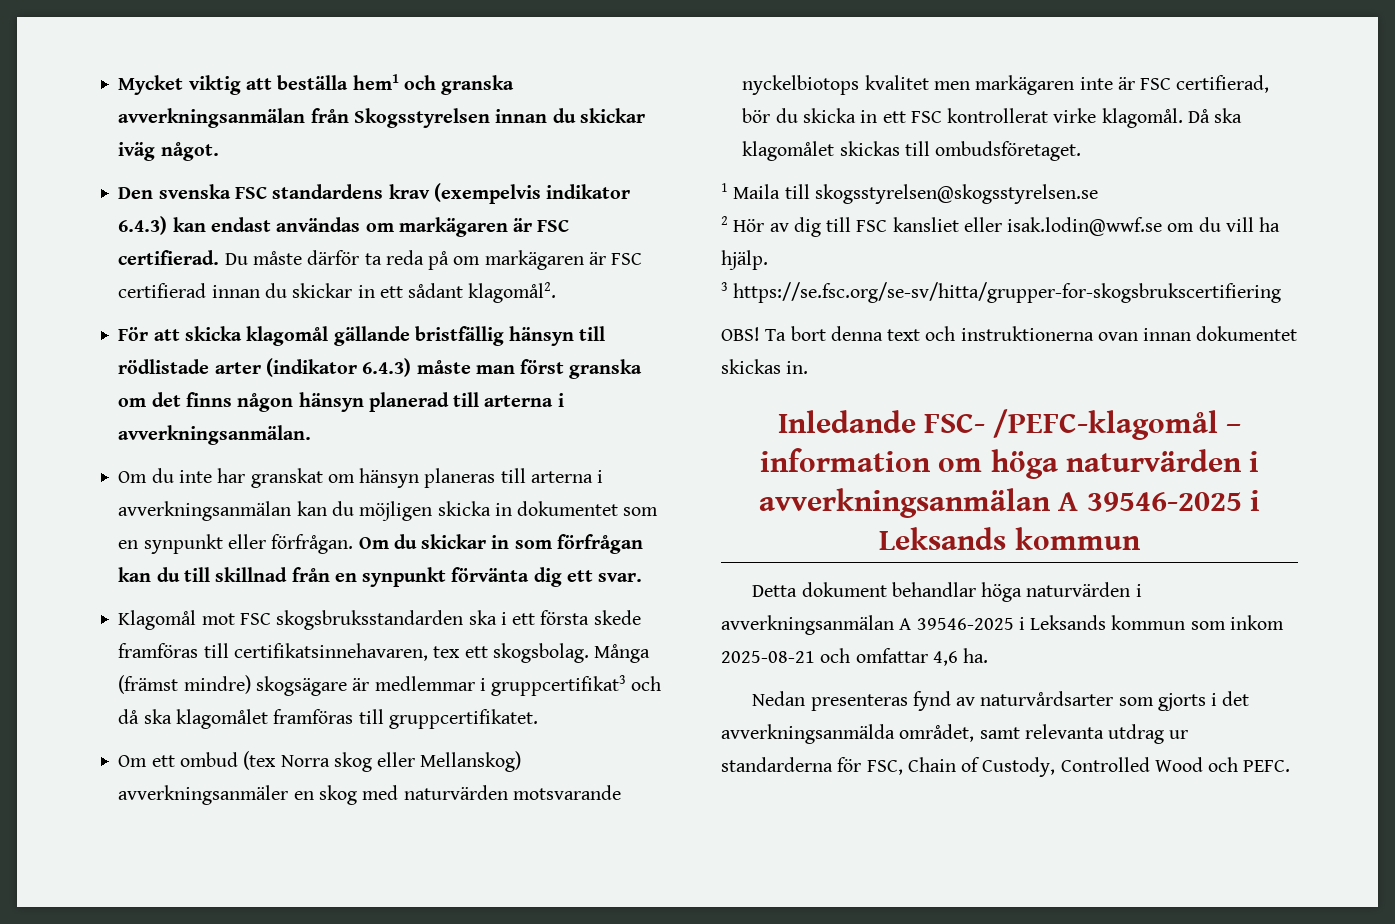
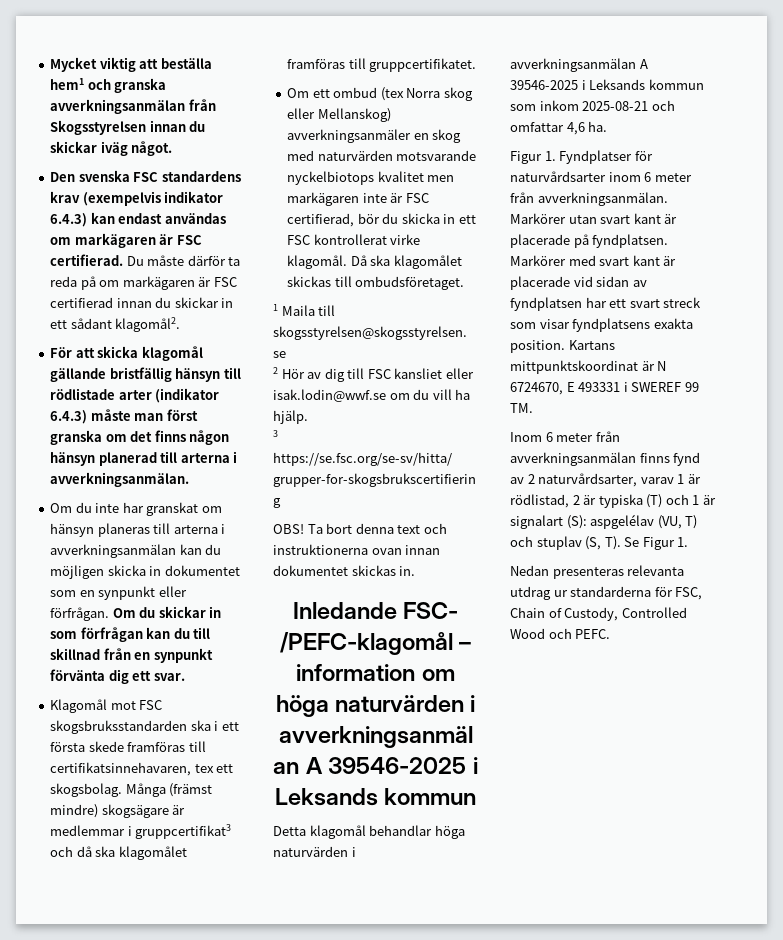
- Detta dokument behandlar höga naturvärden i avverkningsanmälan A 39546-2025 i Leksands kommun som inkom 2025-08-21 och omfattar 4,6 ha.
+ Detta klagomål behandlar höga naturvärden i avverkningsanmälan A 39546-2025 i Leksands kommun som inkom 2025-08-21 och omfattar 4,6 ha.
- Nedan presenteras fynd av naturvårdsarter som gjorts i det avverkningsanmälda området, samt relevanta utdrag ur standarderna för FSC, Chain of Custody, Controlled Wood och PEFC.
+ Figur 1. Fyndplatser för naturvårdsarter inom 6 meter från avverkningsanmälan. Markörer utan svart kant är placerade på fyndplatsen. Markörer med svart kant är placerade vid sidan av fyndplatsen har ett svart streck som visar fyndplatsens exakta position. Kartans mittpunktskoordinat är N 6724670, E 493331 i SWEREF 99 TM.
+ Inom 6 meter från avverkningsanmälan finns fynd av 2 naturvårdsarter, varav 1 är rödlistad, 2 är typiska (T) och 1 är signalart (S): aspgelélav (VU, T) och stuplav (S, T). Se Figur 1.
+ Nedan presenteras relevanta utdrag ur standarderna för FSC, Chain of Custody, Controlled Wood och PEFC.

